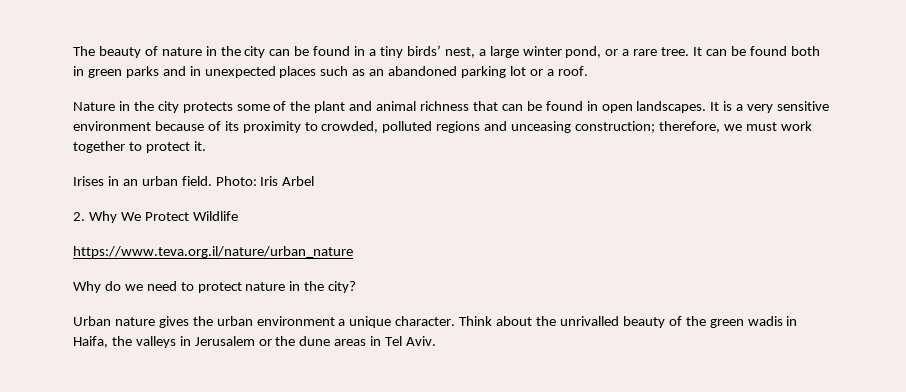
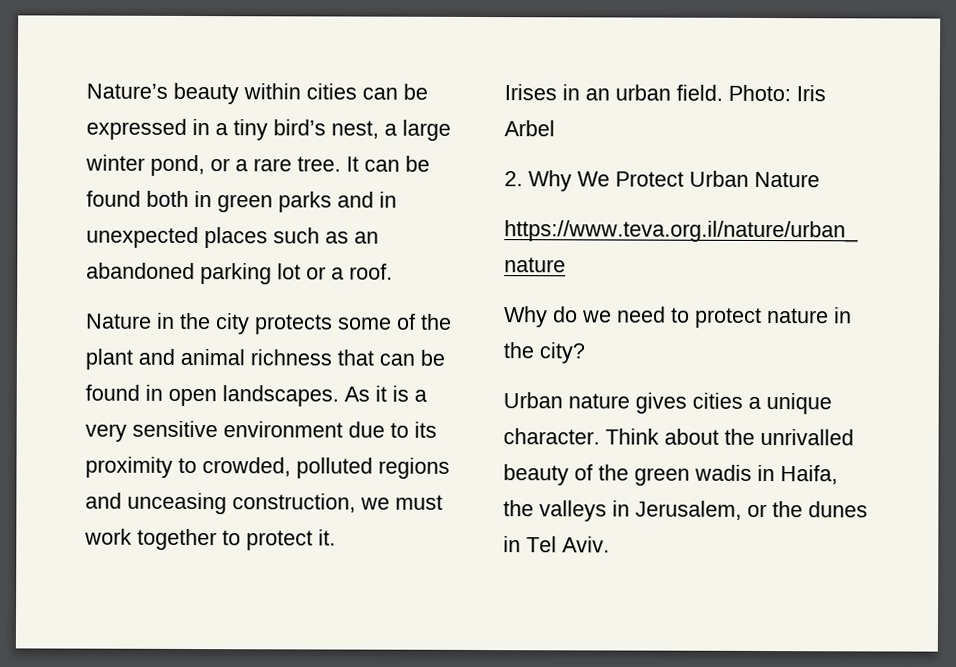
- The beauty of nature in the city can be found in a tiny birds’ nest, a large winter pond, or a rare tree.
+ Nature’s beauty within cities can be expressed in a tiny bird’s nest, a large winter pond, or a rare tree.
- It is a very sensitive environment because of its proximity to crowded, polluted regions and unceasing construction; therefore, we must work together to protect it.
+ As it is a very sensitive environment due to its proximity to crowded, polluted regions and unceasing construction, we must work together to protect it.
- 2. Why We Protect Wildlife
+ 2. Why We Protect Urban Nature
- Urban nature gives the urban environment a unique character.
+ Urban nature gives cities a unique character.
- Think about the unrivalled beauty of the green wadis in Haifa, the valleys in Jerusalem or the dune areas in Tel Aviv.
+ Think about the unrivalled beauty of the green wadis in Haifa, the valleys in Jerusalem, or the dunes in Tel Aviv.

